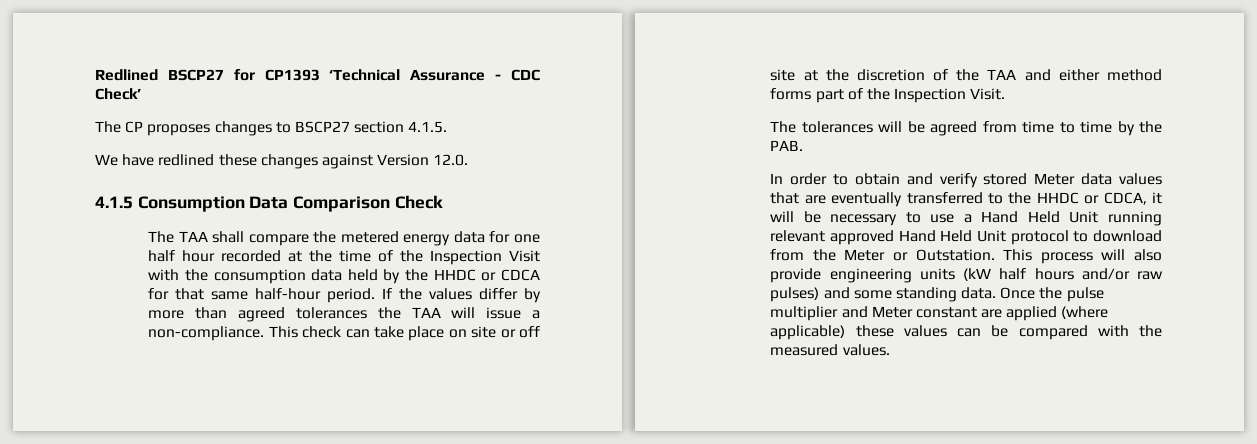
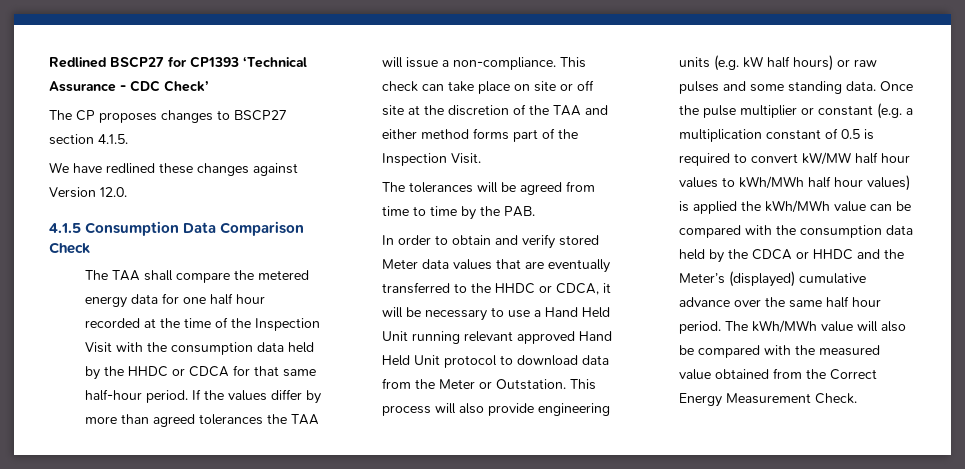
- In order to obtain and verify stored Meter data values that are eventually transferred to the HHDC or CDCA, it will be necessary to use a Hand Held Unit running relevant approved Hand Held Unit protocol to download from the Meter or Outstation.
+ In order to obtain and verify stored Meter data values that are eventually transferred to the HHDC or CDCA, it will be necessary to use a Hand Held Unit running relevant approved Hand Held Unit protocol to download data from the Meter or Outstation.
- This process will also provide engineering units (kW half hours and/or raw pulses) and some standing data.
+ This process will also provide engineering units (e.g. kW half hours) or raw pulses and some standing data.
- Once the pulse multiplier and Meter constant are applied (where applicable) these values can be compared with the measured values.
+ Once the pulse multiplier or constant (e.g. a multiplication constant of 0.5 is required to convert kW/MW half hour values to kWh/MWh half hour values) is applied the kWh/MWh value can be compared with the consumption data held by the CDCA or HHDC and the Meter’s (displayed) cumulative advance over the same half hour period. The kWh/MWh value will also be compared with the measured value obtained from the Correct Energy Measurement Check.

